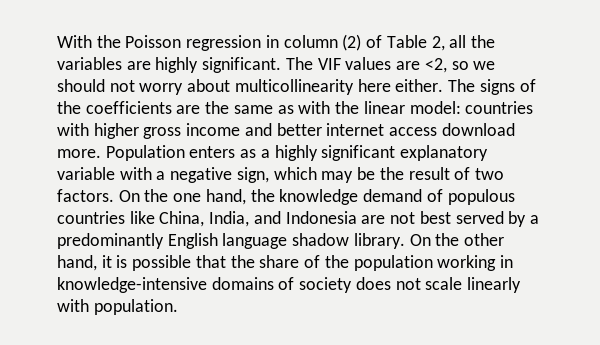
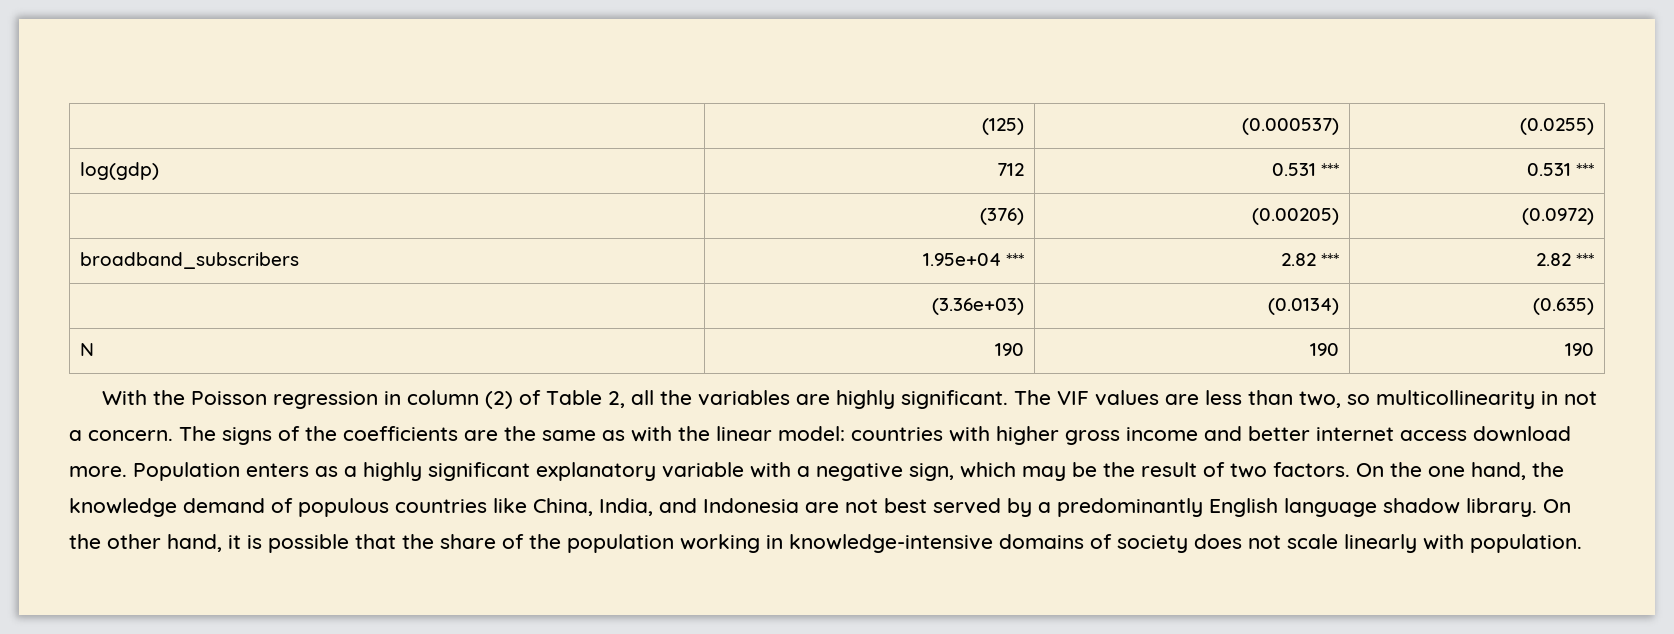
+ | (125) | (0.000537) | (0.0255)
+ log(gdp) | 712 | 0.531 *** | 0.531 ***
+ | (376) | (0.00205) | (0.0972)
+ broadband_subscribers | 1.95e+04 *** | 2.82 *** | 2.82 ***
+ | (3.36e+03) | (0.0134) | (0.635)
+ N | 190 | 190 | 190
- The VIF values are <2, so we should not worry about multicollinearity here either.
+ The VIF values are less than two, so multicollinearity in not a concern.

